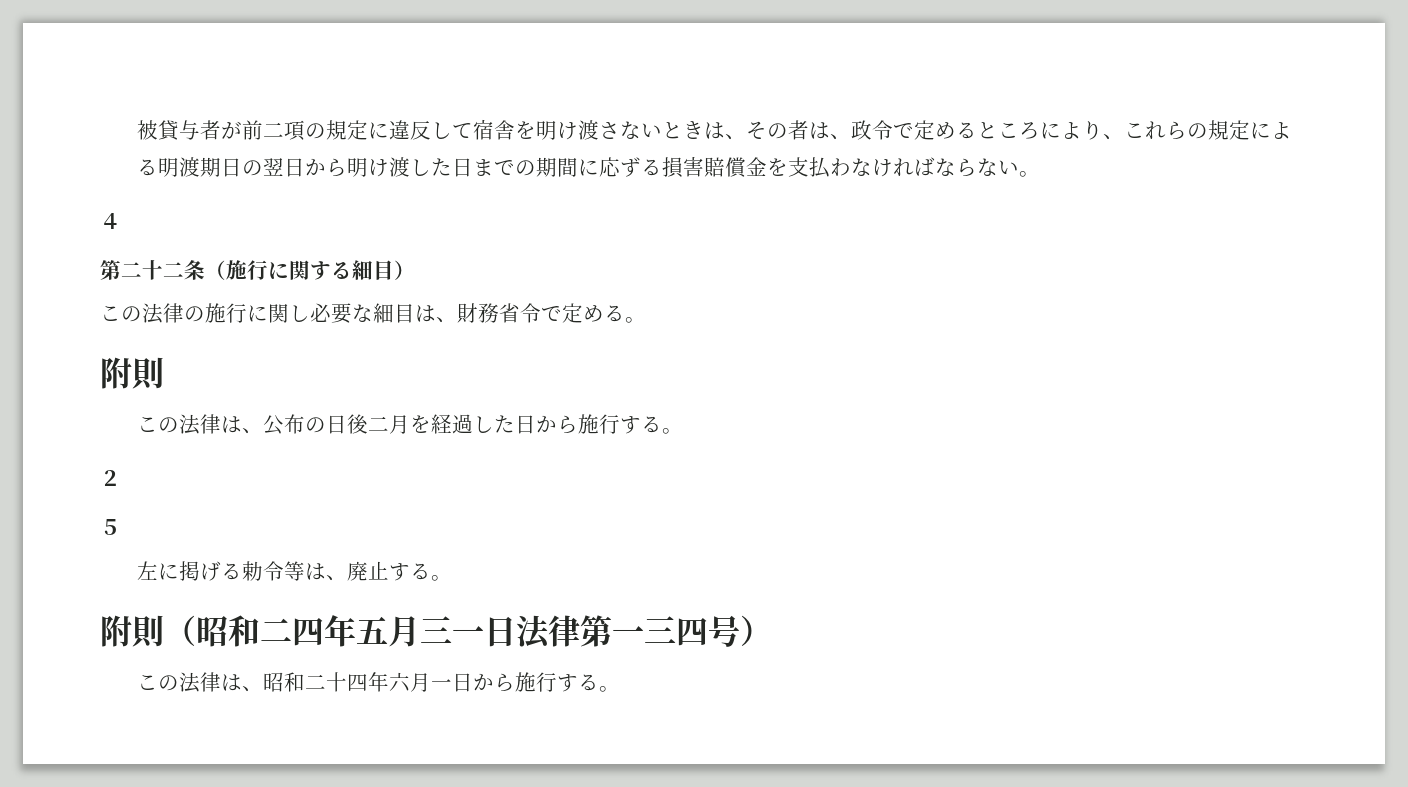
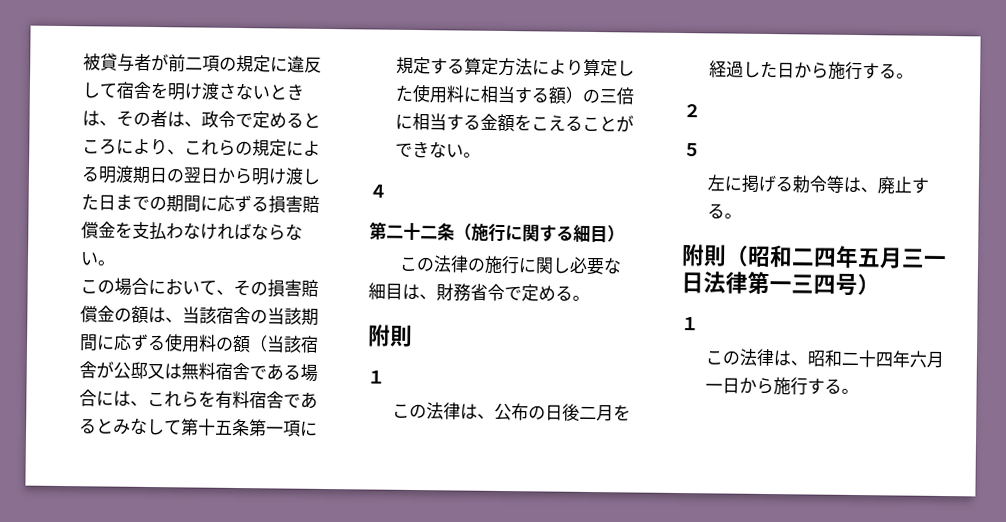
+ この場合において、その損害賠償金の額は、当該宿舎の当該期間に応ずる使用料の額（当該宿舎が公邸又は無料宿舎である場合には、これらを有料宿舎であるとみなして第十五条第一項に規定する算定方法により算定した使用料に相当する額）の三倍に相当する金額をこえることができない。
  この法律の施行に関し必要な細目は、財務省令で定める。
  附則
+ １
  附則（昭和二四年五月三一日法律第一三四号）
+ １

